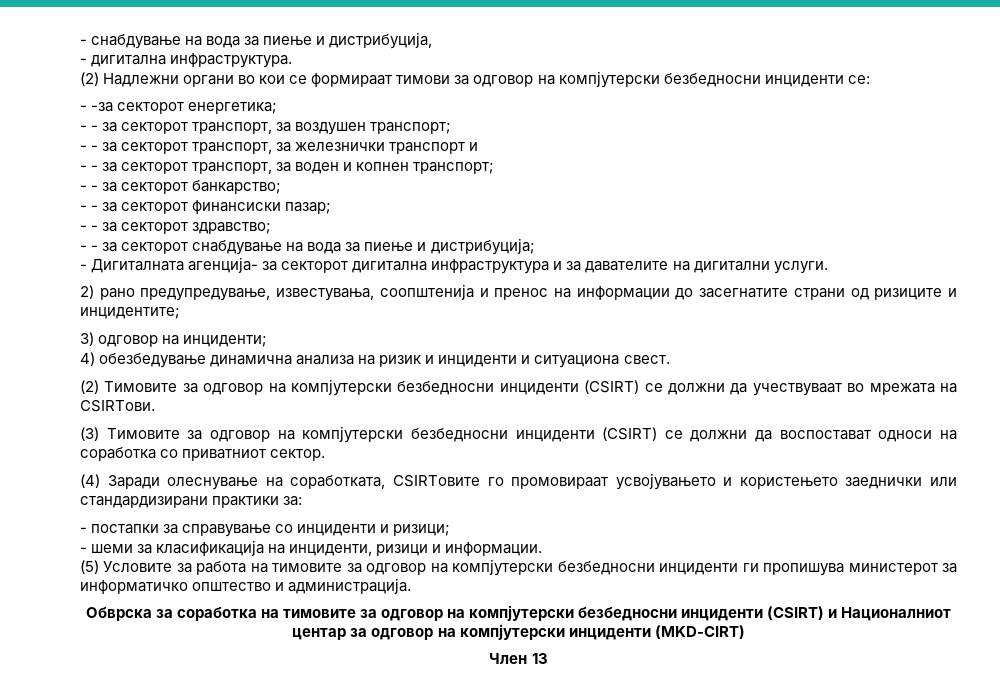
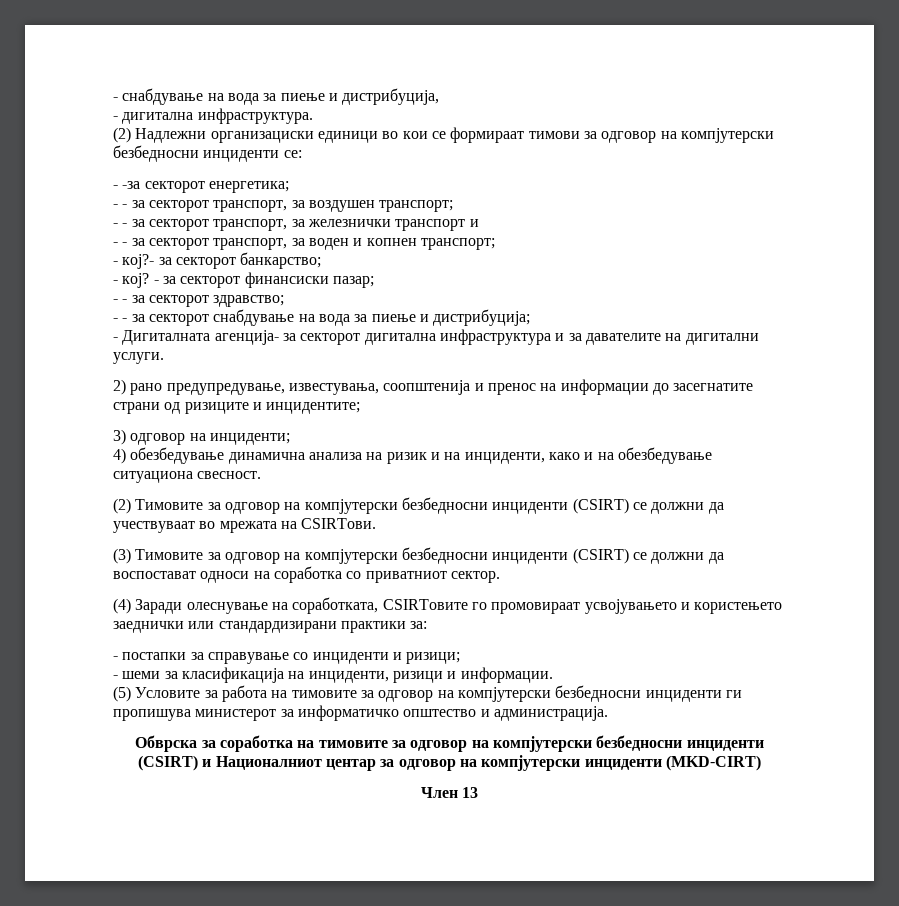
- (2) Надлежни органи во кои се формираат тимови за одговор на компјутерски безбедносни инциденти се:
+ (2) Надлежни организациски единици во кои се формираат тимови за одговор на компјутерски безбедносни инциденти се:
- - - за секторот банкарство;
+ - кој?- за секторот банкарство;
- - - за секторот финансиски пазар;
+ - кој? - за секторот финансиски пазар;
- 4) обезбедување динамична анализа на ризик и инциденти и ситуациона свест.
+ 4) обезбедување динамична анализа на ризик и на инциденти, како и на обезбедување ситуациона свесност.

